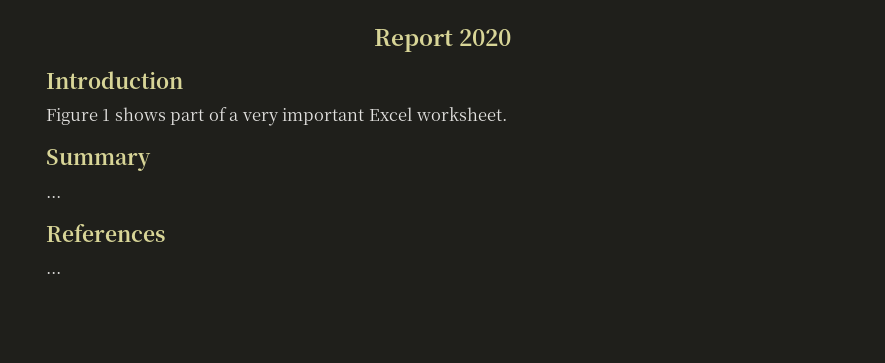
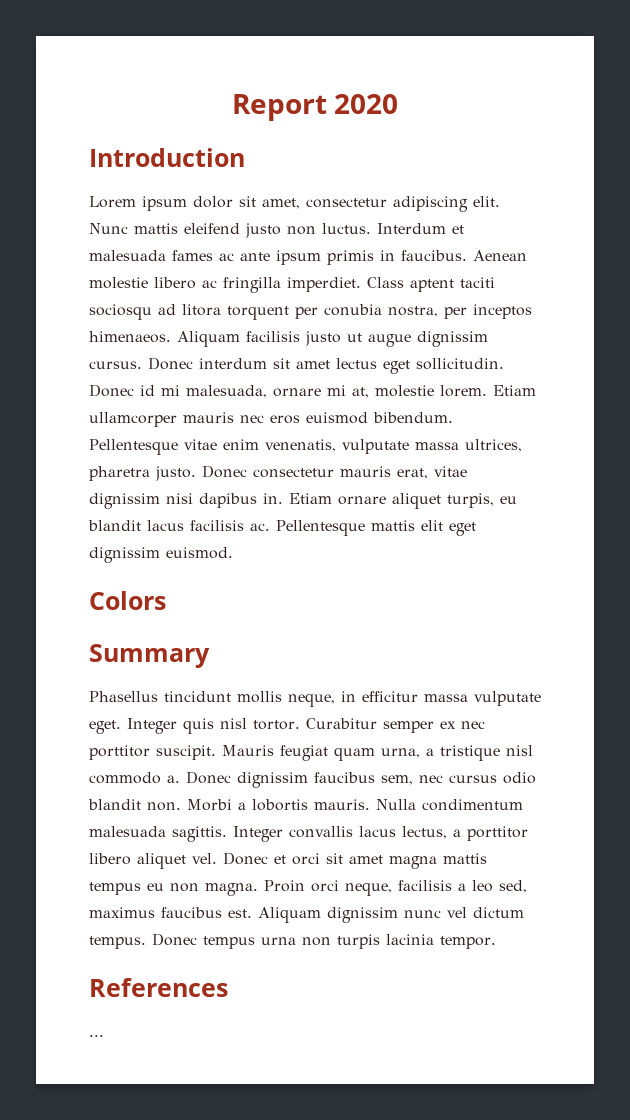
- Figure 1 shows part of a very important Excel worksheet.
+ Lorem ipsum dolor sit amet, consectetur adipiscing elit. Nunc mattis eleifend justo non luctus. Interdum et malesuada fames ac ante ipsum primis in faucibus. Aenean molestie libero ac fringilla imperdiet. Class aptent taciti sociosqu ad litora torquent per conubia nostra, per inceptos himenaeos. Aliquam facilisis justo ut augue dignissim cursus. Donec interdum sit amet lectus eget sollicitudin. Donec id mi malesuada, ornare mi at, molestie lorem. Etiam ullamcorper mauris nec eros euismod bibendum. Pellentesque vitae enim venenatis, vulputate massa ultrices, pharetra justo. Donec consectetur mauris erat, vitae dignissim nisi dapibus in. Etiam ornare aliquet turpis, eu blandit lacus facilisis ac. Pellentesque mattis elit eget dignissim euismod.
+ Colors
  Summary
- ...
+ Phasellus tincidunt mollis neque, in efficitur massa vulputate eget. Integer quis nisl tortor. Curabitur semper ex nec porttitor suscipit. Mauris feugiat quam urna, a tristique nisl commodo a. Donec dignissim faucibus sem, nec cursus odio blandit non. Morbi a lobortis mauris. Nulla condimentum malesuada sagittis. Integer convallis lacus lectus, a porttitor libero aliquet vel. Donec et orci sit amet magna mattis tempus eu non magna. Proin orci neque, facilisis a leo sed, maximus faucibus est. Aliquam dignissim nunc vel dictum tempus. Donec tempus urna non turpis lacinia tempor.

